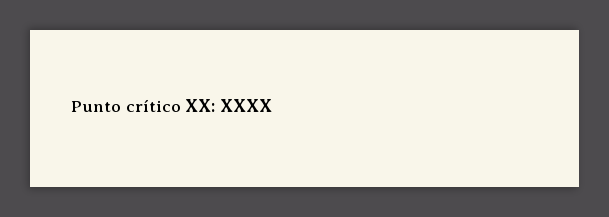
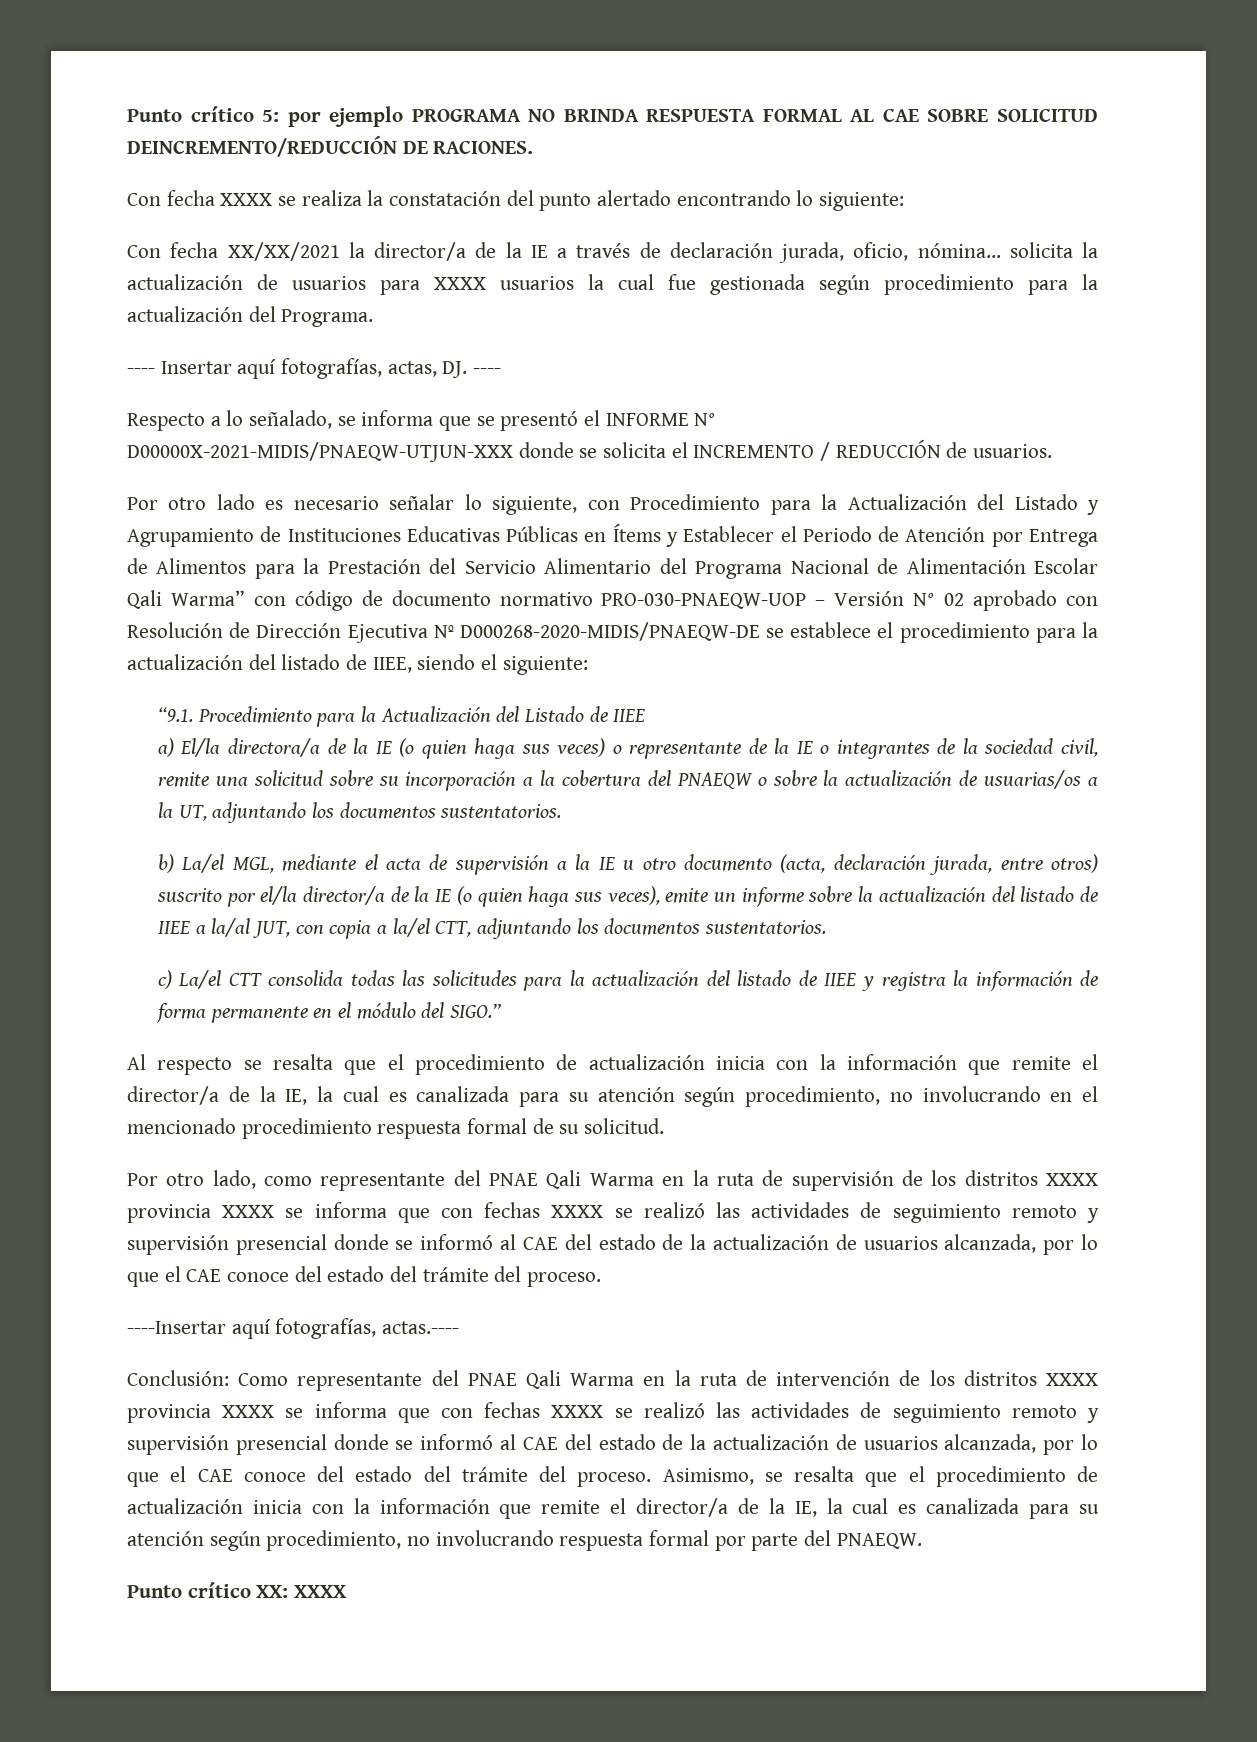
+ Punto crítico 5: por ejemplo PROGRAMA NO BRINDA RESPUESTA FORMAL AL CAE SOBRE SOLICITUD DEINCREMENTO/REDUCCIÓN DE RACIONES.
+ Con fecha XXXX se realiza la constatación del punto alertado encontrando lo siguiente:
+ Con fecha XX/XX/2021 la director/a de la IE a través de declaración jurada, oficio, nómina… solicita la actualización de usuarios para XXXX usuarios la cual fue gestionada según procedimiento para la actualización del Programa.
+ ---- Insertar aquí fotografías, actas, DJ. ----
+ Respecto a lo señalado, se informa que se presentó el INFORME N° D00000X-2021-MIDIS/PNAEQW-UTJUN-XXX donde se solicita el INCREMENTO / REDUCCIÓN de usuarios.
+ Por otro lado es necesario señalar lo siguiente, con Procedimiento para la Actualización del Listado y Agrupamiento de Instituciones Educativas Públicas en Ítems y Establecer el Periodo de Atención por Entrega de Alimentos para la Prestación del Servicio Alimentario del Programa Nacional de Alimentación Escolar Qali Warma” con código de documento normativo PRO-030-PNAEQW-UOP – Versión N° 02 aprobado con Resolución de Dirección Ejecutiva Nº D000268-2020-MIDIS/PNAEQW-DE se establece el procedimiento para la actualización del listado de IIEE, siendo el siguiente:
+ “9.1. Procedimiento para la Actualización del Listado de IIEE
+ a) El/la directora/a de la IE (o quien haga sus veces) o representante de la IE o integrantes de la sociedad civil, remite una solicitud sobre su incorporación a la cobertura del PNAEQW o sobre la actualización de usuarias/os a la UT, adjuntando los documentos sustentatorios.
+ b) La/el MGL, mediante el acta de supervisión a la IE u otro documento (acta, declaración jurada, entre otros) suscrito por el/la director/a de la IE (o quien haga sus veces), emite un informe sobre la actualización del listado de IIEE a la/al JUT, con copia a la/el CTT, adjuntando los documentos sustentatorios.
+ c) La/el CTT consolida todas las solicitudes para la actualización del listado de IIEE y registra la información de forma permanente en el módulo del SIGO.”
+ Al respecto se resalta que el procedimiento de actualización inicia con la información que remite el director/a de la IE, la cual es canalizada para su atención según procedimiento, no involucrando en el mencionado procedimiento respuesta formal de su solicitud.
+ Por otro lado, como representante del PNAE Qali Warma en la ruta de supervisión de los distritos XXXX provincia XXXX se informa que con fechas XXXX se realizó las actividades de seguimiento remoto y supervisión presencial donde se informó al CAE del estado de la actualización de usuarios alcanzada, por lo que el CAE conoce del estado del trámite del proceso.
+ ----Insertar aquí fotografías, actas.----
+ Conclusión: Como representante del PNAE Qali Warma en la ruta de intervención de los distritos XXXX provincia XXXX se informa que con fechas XXXX se realizó las actividades de seguimiento remoto y supervisión presencial donde se informó al CAE del estado de la actualización de usuarios alcanzada, por lo que el CAE conoce del estado del trámite del proceso. Asimismo, se resalta que el procedimiento de actualización inicia con la información que remite el director/a de la IE, la cual es canalizada para su atención según procedimiento, no involucrando respuesta formal por parte del PNAEQW.

